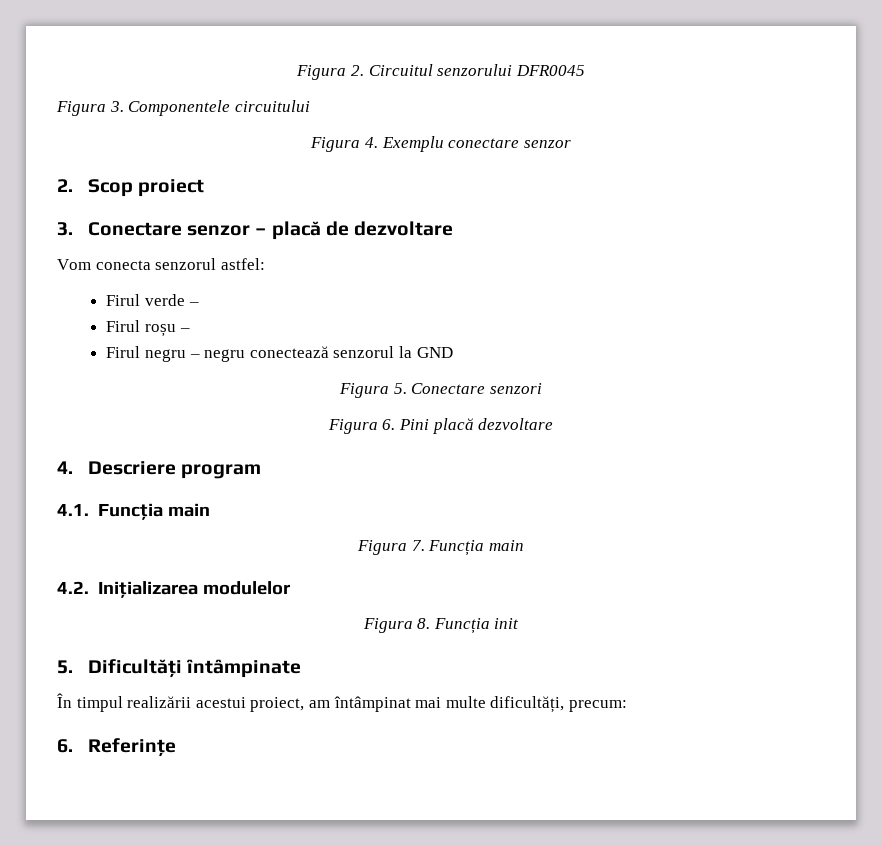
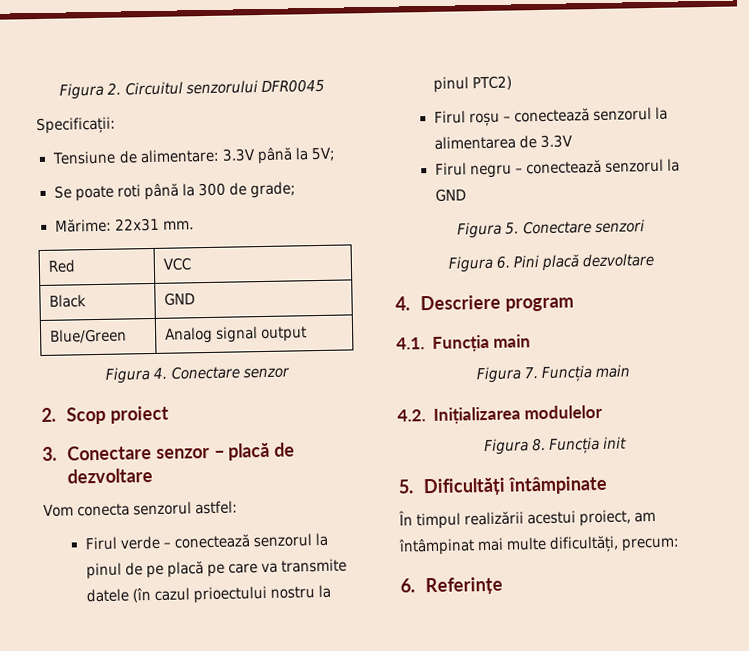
- Figura 3. Componentele circuitului
+ Specificații:
+ Tensiune de alimentare: 3.3V până la 5V;
+ Se poate roti până la 300 de grade;
+ Mărime: 22x31 mm.
+ Red | VCC
+ Black | GND
+ Blue/Green | Analog signal output
- Figura 4. Exemplu conectare senzor
+ Figura 4. Conectare senzor
- Firul verde –
- Firul roșu –
+ Firul verde – conectează senzorul la pinul de pe placă pe care va transmite datele (în cazul prioectului nostru la pinul PTC2)
+ Firul roșu – conectează senzorul la alimentarea de 3.3V
- Firul negru – negru conectează senzorul la GND
+ Firul negru – conectează senzorul la GND

